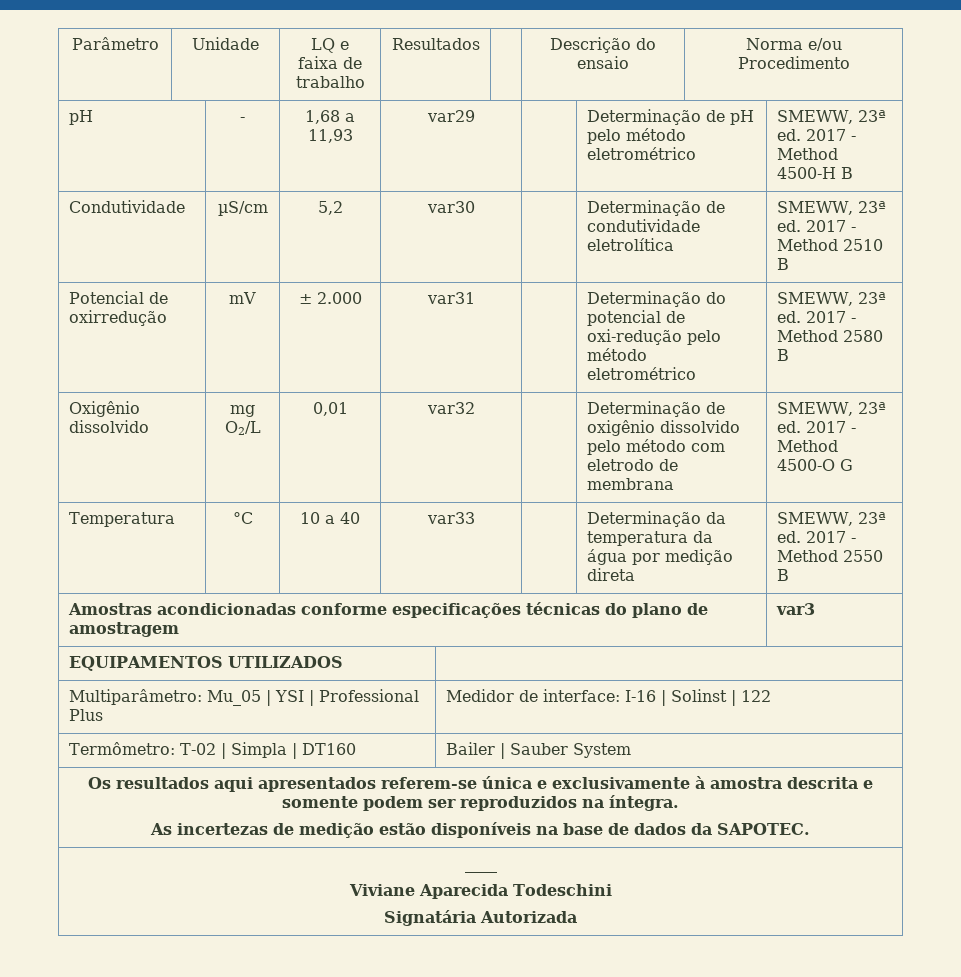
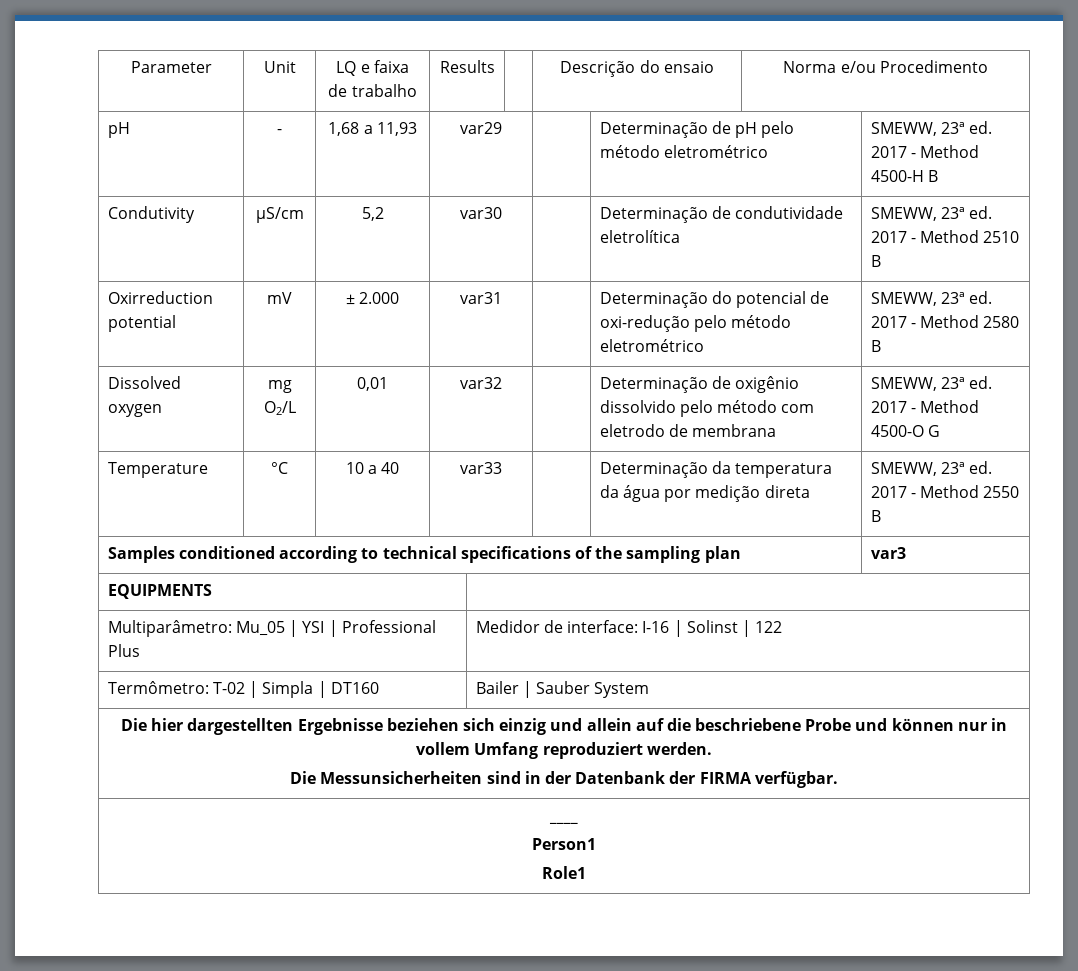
- Parâmetro | Unidade | LQ e faixa de trabalho | Resultados | | Descrição do ensaio | Norma e/ou Procedimento
+ Parameter | Unit | LQ e faixa de trabalho | Results | | Descrição do ensaio | Norma e/ou Procedimento
- Condutividade | µS/cm | 5,2 | var30 | | Determinação de condutividade eletrolítica | SMEWW, 23ª ed. 2017 - Method 2510 B
+ Condutivity | µS/cm | 5,2 | var30 | | Determinação de condutividade eletrolítica | SMEWW, 23ª ed. 2017 - Method 2510 B
- Potencial de oxirredução | mV | ± 2.000 | var31 | | Determinação do potencial de oxi-redução pelo método eletrométrico | SMEWW, 23ª ed. 2017 - Method 2580 B
+ Oxirreduction potential | mV | ± 2.000 | var31 | | Determinação do potencial de oxi-redução pelo método eletrométrico | SMEWW, 23ª ed. 2017 - Method 2580 B
- Oxigênio dissolvido | mg O2/L | 0,01 | var32 | | Determinação de oxigênio dissolvido pelo método com eletrodo de membrana | SMEWW, 23ª ed. 2017 - Method 4500-O G
+ Dissolved oxygen | mg O2/L | 0,01 | var32 | | Determinação de oxigênio dissolvido pelo método com eletrodo de membrana | SMEWW, 23ª ed. 2017 - Method 4500-O G
- Temperatura | °C | 10 a 40 | var33 | | Determinação da temperatura da água por medição direta | SMEWW, 23ª ed. 2017 - Method 2550 B
+ Temperature | °C | 10 a 40 | var33 | | Determinação da temperatura da água por medição direta | SMEWW, 23ª ed. 2017 - Method 2550 B
- Amostras acondicionadas conforme especificações técnicas do plano de amostragem | var3
+ Samples conditioned according to technical specifications of the sampling plan | var3
- EQUIPAMENTOS UTILIZADOS |
+ EQUIPMENTS |
- Os resultados aqui apresentados referem-se única e exclusivamente à amostra descrita e somente podem ser reproduzidos na íntegra.
- As incertezas de medição estão disponíveis na base de dados da SAPOTEC.
+ Die hier dargestellten Ergebnisse beziehen sich einzig und allein auf die beschriebene Probe und können nur in vollem Umfang reproduziert werden.
+ Die Messunsicherheiten sind in der Datenbank der FIRMA verfügbar.
  ____
- Viviane Aparecida Todeschini
- Signatária Autorizada
+ Person1
+ Role1

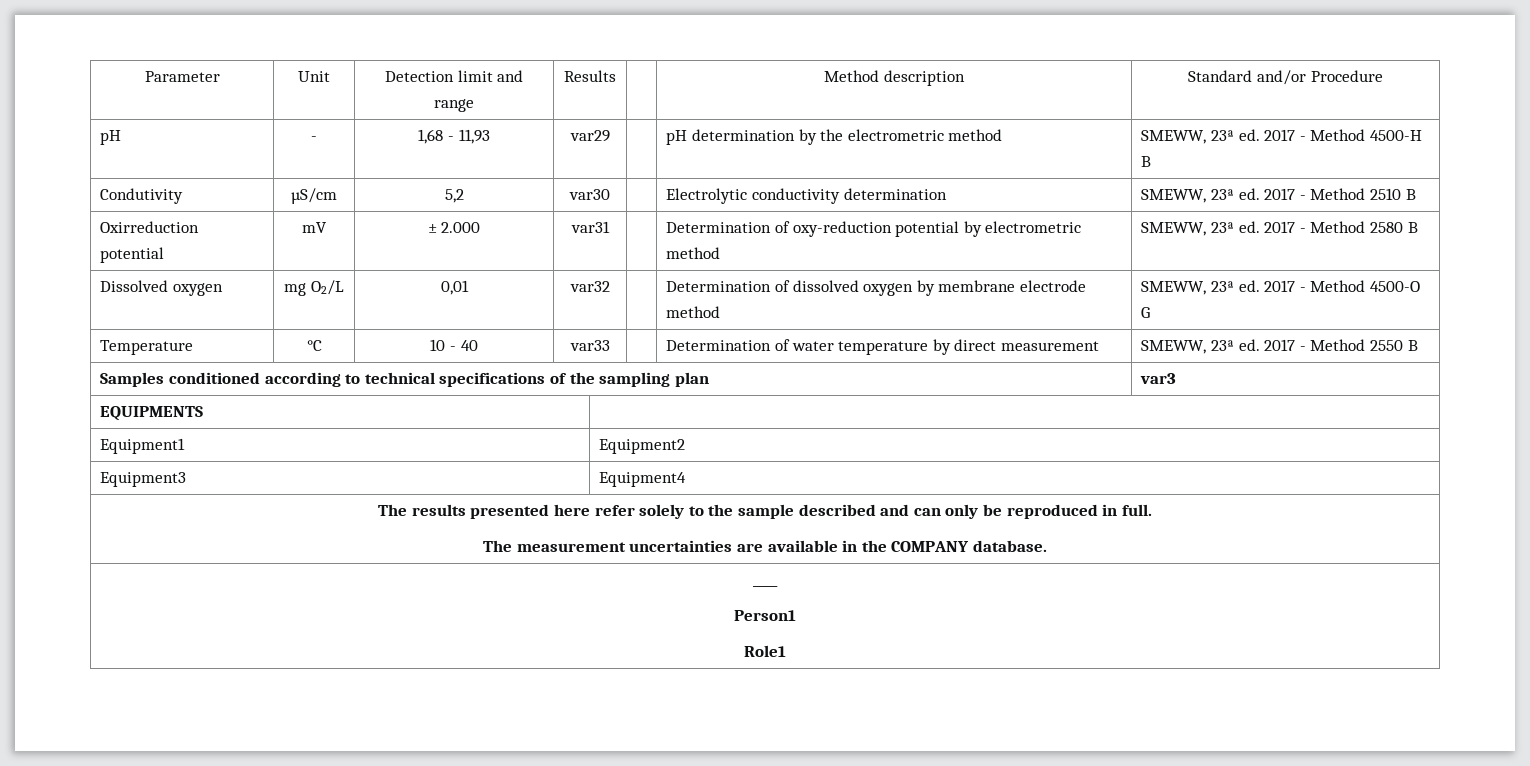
- Parameter | Unit | LQ e faixa de trabalho | Results | | Descrição do ensaio | Norma e/ou Procedimento
+ Parameter | Unit | Detection limit and range | Results | | Method description | Standard and/or Procedure
- pH | - | 1,68 a 11,93 | var29 | | Determinação de pH pelo método eletrométrico | SMEWW, 23ª ed. 2017 - Method 4500-H B
+ pH | - | 1,68 - 11,93 | var29 | | pH determination by the electrometric method | SMEWW, 23ª ed. 2017 - Method 4500-H B
- Condutivity | µS/cm | 5,2 | var30 | | Determinação de condutividade eletrolítica | SMEWW, 23ª ed. 2017 - Method 2510 B
+ Condutivity | µS/cm | 5,2 | var30 | | Electrolytic conductivity determination | SMEWW, 23ª ed. 2017 - Method 2510 B
- Oxirreduction potential | mV | ± 2.000 | var31 | | Determinação do potencial de oxi-redução pelo método eletrométrico | SMEWW, 23ª ed. 2017 - Method 2580 B
+ Oxirreduction potential | mV | ± 2.000 | var31 | | Determination of oxy-reduction potential by electrometric method | SMEWW, 23ª ed. 2017 - Method 2580 B
- Dissolved oxygen | mg O2/L | 0,01 | var32 | | Determinação de oxigênio dissolvido pelo método com eletrodo de membrana | SMEWW, 23ª ed. 2017 - Method 4500-O G
+ Dissolved oxygen | mg O2/L | 0,01 | var32 | | Determination of dissolved oxygen by membrane electrode method | SMEWW, 23ª ed. 2017 - Method 4500-O G
- Temperature | °C | 10 a 40 | var33 | | Determinação da temperatura da água por medição direta | SMEWW, 23ª ed. 2017 - Method 2550 B
+ Temperature | °C | 10 - 40 | var33 | | Determination of water temperature by direct measurement | SMEWW, 23ª ed. 2017 - Method 2550 B
- Multiparâmetro: Mu_05 | YSI | Professional Plus | Medidor de interface: I-16 | Solinst | 122
- Termômetro: T-02 | Simpla | DT160 | Bailer | Sauber System
- Die hier dargestellten Ergebnisse beziehen sich einzig und allein auf die beschriebene Probe und können nur in vollem Umfang reproduziert werden.
- Die Messunsicherheiten sind in der Datenbank der FIRMA verfügbar.
+ Equipment1 | Equipment2
+ Equipment3 | Equipment4
+ The results presented here refer solely to the sample described and can only be reproduced in full.
+ The measurement uncertainties are available in the COMPANY database.

